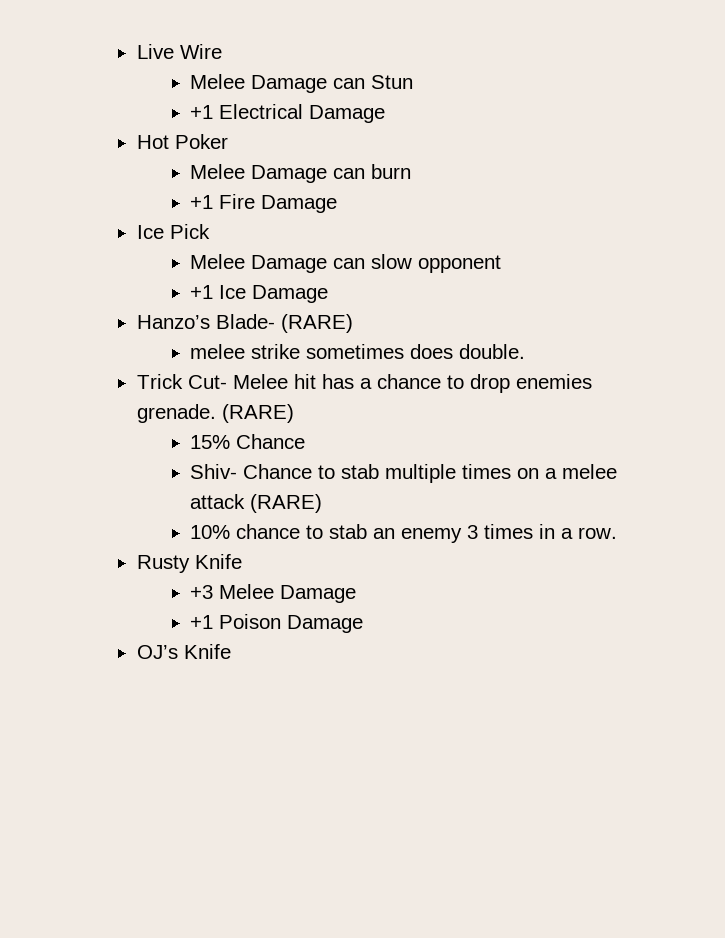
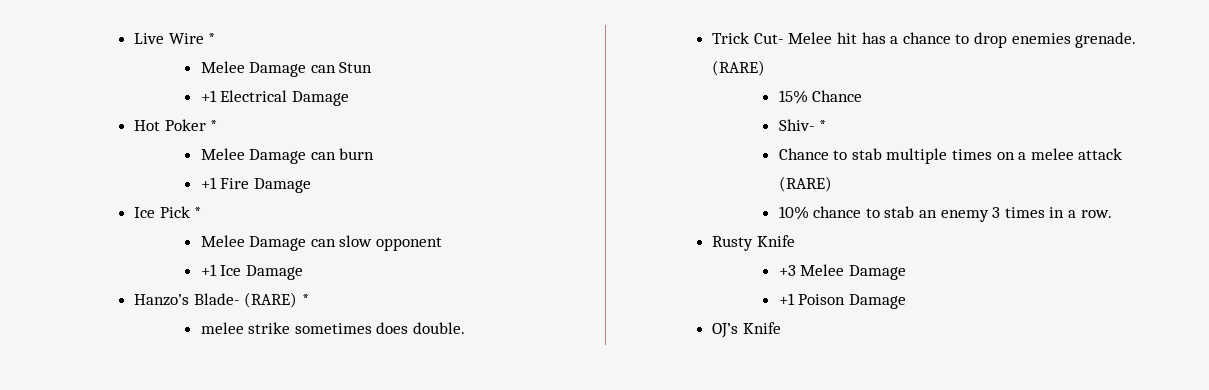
- Live Wire
+ Live Wire *
- Hot Poker
+ Hot Poker *
- Ice Pick
+ Ice Pick *
- Hanzo’s Blade- (RARE)
+ Hanzo’s Blade- (RARE) *
- Shiv- Chance to stab multiple times on a melee attack (RARE)
+ Shiv- *
+ Chance to stab multiple times on a melee attack (RARE)

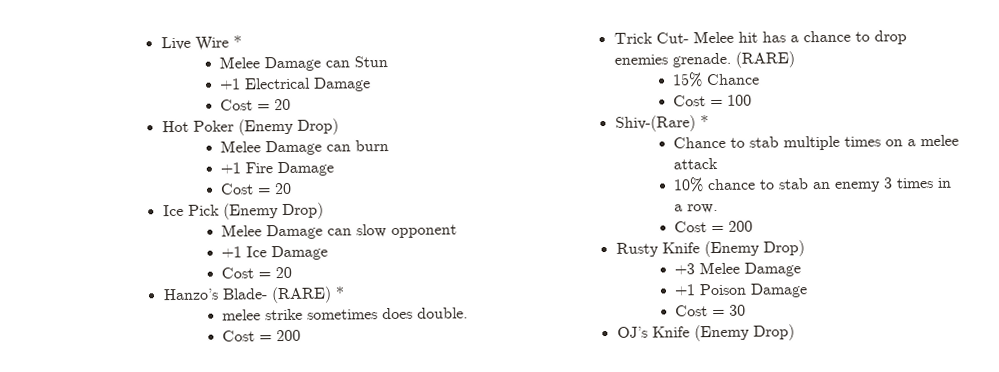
  +1 Electrical Damage
+ Cost = 20
- Hot Poker *
+ Hot Poker (Enemy Drop)
  +1 Fire Damage
+ Cost = 20
- Ice Pick *
+ Ice Pick (Enemy Drop)
  +1 Ice Damage
+ Cost = 20
  melee strike sometimes does double.
+ Cost = 200
- Shiv- *
+ Cost = 100
+ Shiv-(Rare) *
- Chance to stab multiple times on a melee attack (RARE)
+ Chance to stab multiple times on a melee attack
  10% chance to stab an enemy 3 times in a row.
+ Cost = 200
- Rusty Knife
+ Rusty Knife (Enemy Drop)
+ Cost = 30
- OJ’s Knife
+ OJ’s Knife (Enemy Drop)

